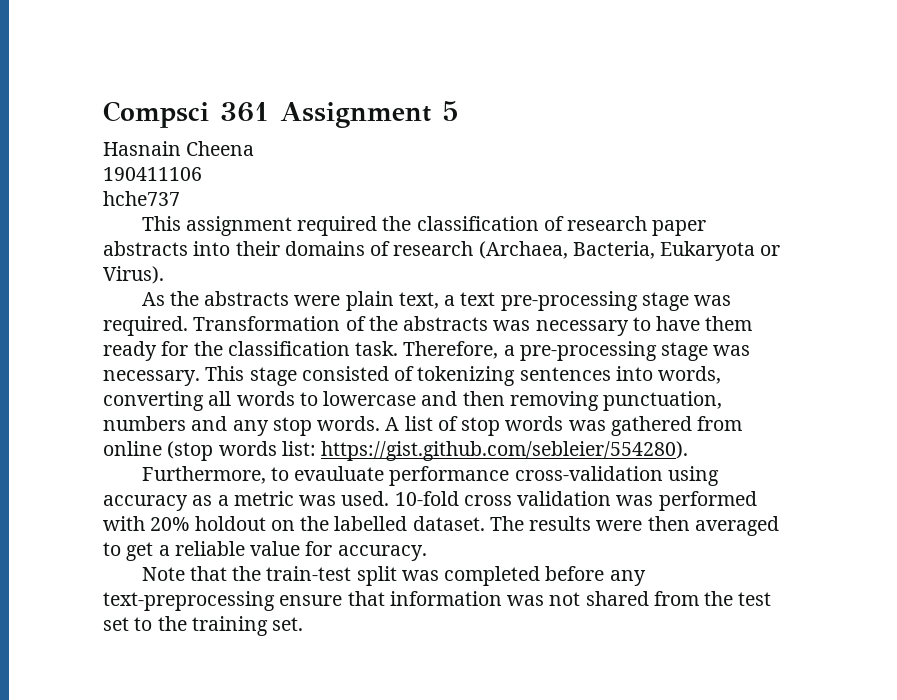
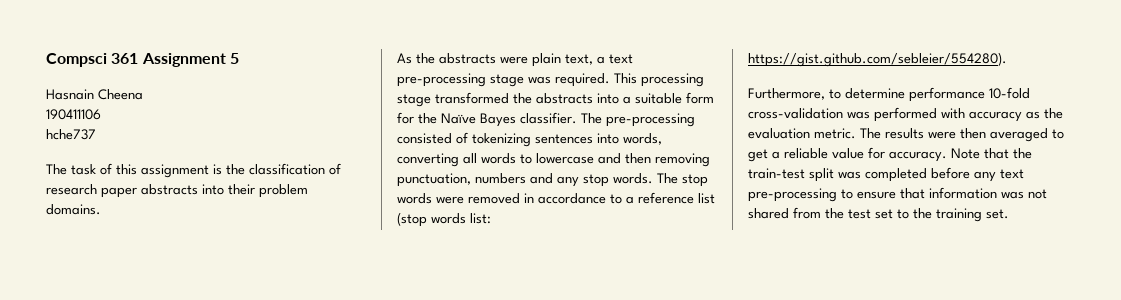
- This assignment required the classification of research paper abstracts into their domains of research (Archaea, Bacteria, Eukaryota or Virus).
+ The task of this assignment is the classification of research paper abstracts into their problem domains.
- Transformation of the abstracts was necessary to have them ready for the classification task. Therefore, a pre-processing stage was necessary. This stage consisted of tokenizing sentences into words, converting all words to lowercase and then removing punctuation, numbers and any stop words.
+ This processing stage transformed the abstracts into a suitable form for the Naïve Bayes classifier. The pre-processing consisted of tokenizing sentences into words, converting all words to lowercase and then removing punctuation, numbers and any stop words.
- A list of stop words was gathered from online (stop words list: https://gist.github.com/sebleier/554280).
+ The stop words were removed in accordance to a reference list (stop words list: https://gist.github.com/sebleier/554280).
- Furthermore, to evauluate performance cross-validation using accuracy as a metric was used. 10-fold cross validation was performed with 20% holdout on the labelled dataset.
+ Furthermore, to determine performance 10-fold cross-validation was performed with accuracy as the evaluation metric.
- The results were then averaged to get a reliable value for accuracy.
- Note that the train-test split was completed before any text-preprocessing ensure that information was not shared from the test set to the training set.
+ The results were then averaged to get a reliable value for accuracy. Note that the train-test split was completed before any text pre-processing to ensure that information was not shared from the test set to the training set.

